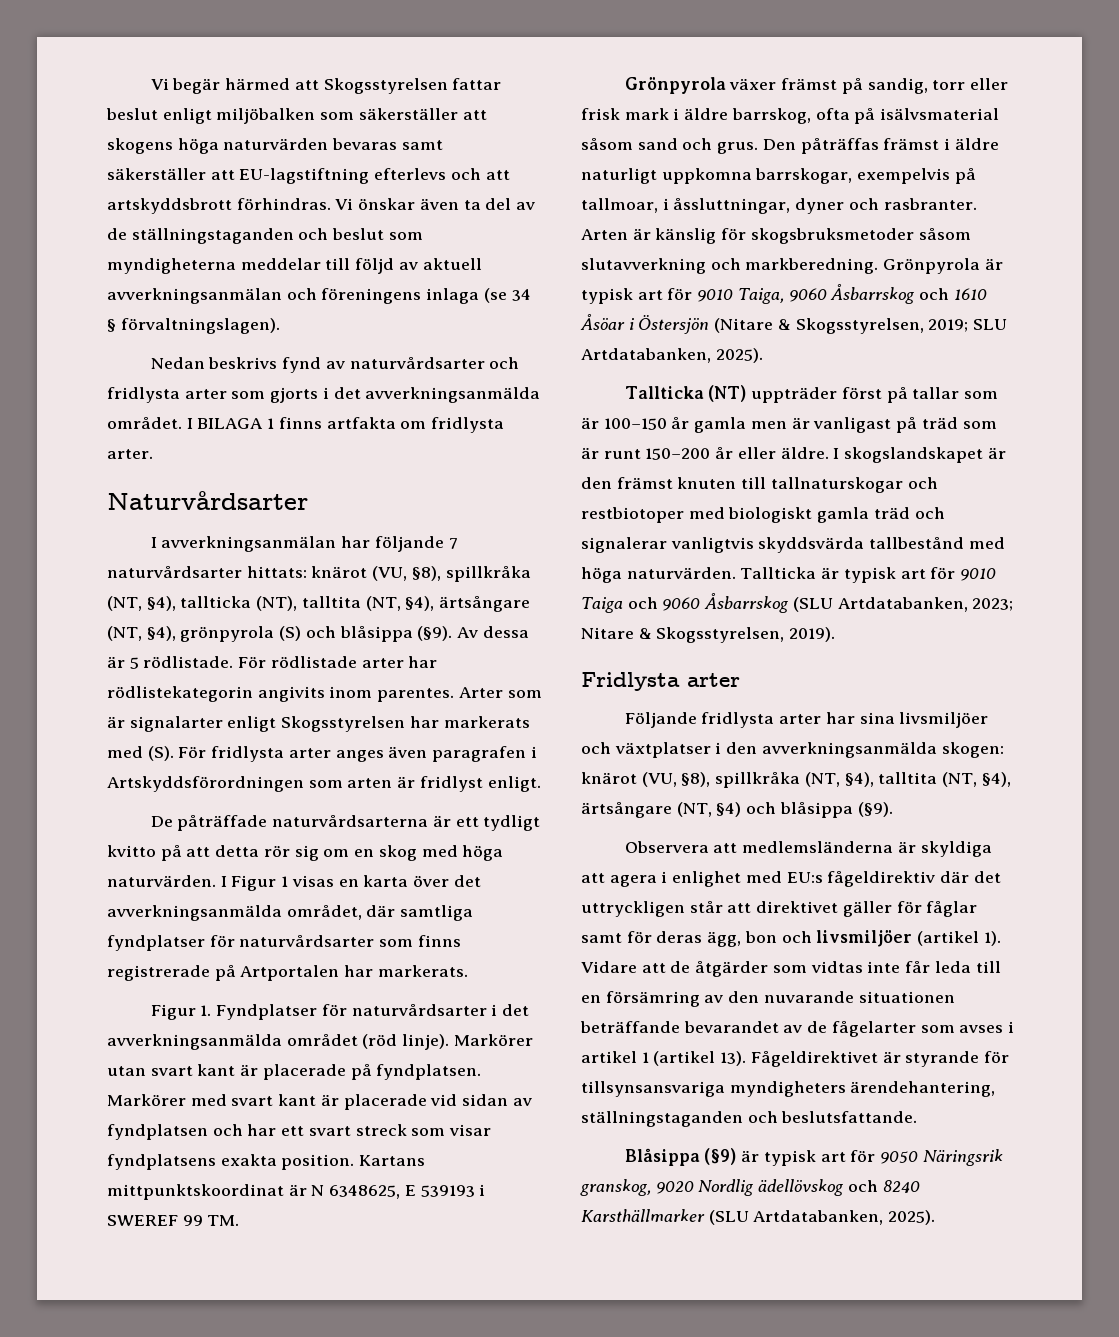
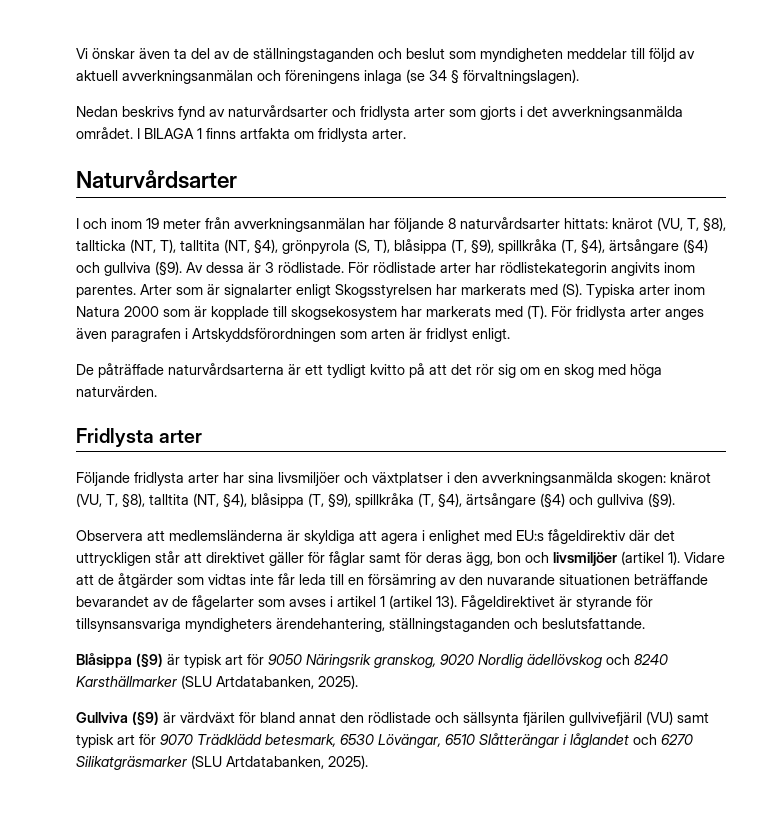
- Vi begär härmed att Skogsstyrelsen fattar beslut enligt miljöbalken som säkerställer att skogens höga naturvärden bevaras samt säkerställer att EU-lagstiftning efterlevs och att artskyddsbrott förhindras. Vi önskar även ta del av de ställningstaganden och beslut som myndigheterna meddelar till följd av aktuell avverkningsanmälan och föreningens inlaga (se 34 § förvaltningslagen).
+ Vi önskar även ta del av de ställningstaganden och beslut som myndigheten meddelar till följd av aktuell avverkningsanmälan och föreningens inlaga (se 34 § förvaltningslagen).
- I avverkningsanmälan har följande 7 naturvårdsarter hittats: knärot (VU, §8), spillkråka (NT, §4), tallticka (NT), talltita (NT, §4), ärtsångare (NT, §4), grönpyrola (S) och blåsippa (§9).
+ I och inom 19 meter från avverkningsanmälan har följande 8 naturvårdsarter hittats: knärot (VU, T, §8), tallticka (NT, T), talltita (NT, §4), grönpyrola (S, T), blåsippa (T, §9), spillkråka (T, §4), ärtsångare (§4) och gullviva (§9).
- Av dessa är 5 rödlistade.
+ Av dessa är 3 rödlistade.
- Arter som är signalarter enligt Skogsstyrelsen har markerats med (S). För fridlysta arter anges även paragrafen i Artskyddsförordningen som arten är fridlyst enligt.
+ Arter som är signalarter enligt Skogsstyrelsen har markerats med (S). Typiska arter inom Natura 2000 som är kopplade till skogsekosystem har markerats med (T). För fridlysta arter anges även paragrafen i Artskyddsförordningen som arten är fridlyst enligt.
- De påträffade naturvårdsarterna är ett tydligt kvitto på att detta rör sig om en skog med höga naturvärden. I Figur 1 visas en karta över det avverkningsanmälda området, där samtliga fyndplatser för naturvårdsarter som finns registrerade på Artportalen har markerats.
- Figur 1. Fyndplatser för naturvårdsarter i det avverkningsanmälda området (röd linje). Markörer utan svart kant är placerade på fyndplatsen. Markörer med svart kant är placerade vid sidan av fyndplatsen och har ett svart streck som visar fyndplatsens exakta position. Kartans mittpunktskoordinat är N 6348625, E 539193 i SWEREF 99 TM.
- Grönpyrola växer främst på sandig, torr eller frisk mark i äldre barrskog, ofta på isälvsmaterial såsom sand och grus. Den påträffas främst i äldre naturligt uppkomna barrskogar, exempelvis på tallmoar, i åssluttningar, dyner och rasbranter. Arten är känslig för skogsbruksmetoder såsom slutavverkning och markberedning. Grönpyrola är typisk art för 9010 Taiga, 9060 Åsbarrskog och 1610 Åsöar i Östersjön (Nitare & Skogsstyrelsen, 2019; SLU Artdatabanken, 2025).
- Tallticka (NT) uppträder först på tallar som är 100–150 år gamla men är vanligast på träd som är runt 150–200 år eller äldre. I skogslandskapet är den främst knuten till tallnaturskogar och restbiotoper med biologiskt gamla träd och signalerar vanligtvis skyddsvärda tallbestånd med höga naturvärden. Tallticka är typisk art för 9010 Taiga och 9060 Åsbarrskog (SLU Artdatabanken, 2023; Nitare & Skogsstyrelsen, 2019).
+ De påträffade naturvårdsarterna är ett tydligt kvitto på att det rör sig om en skog med höga naturvärden.
- Följande fridlysta arter har sina livsmiljöer och växtplatser i den avverkningsanmälda skogen: knärot (VU, §8), spillkråka (NT, §4), talltita (NT, §4), ärtsångare (NT, §4) och blåsippa (§9).
+ Följande fridlysta arter har sina livsmiljöer och växtplatser i den avverkningsanmälda skogen: knärot (VU, T, §8), talltita (NT, §4), blåsippa (T, §9), spillkråka (T, §4), ärtsångare (§4) och gullviva (§9).
+ Gullviva (§9) är värdväxt för bland annat den rödlistade och sällsynta fjärilen gullvivefjäril (VU) samt typisk art för 9070 Trädklädd betesmark, 6530 Lövängar, 6510 Slåtterängar i låglandet och 6270 Silikatgräsmarker (SLU Artdatabanken, 2025).

